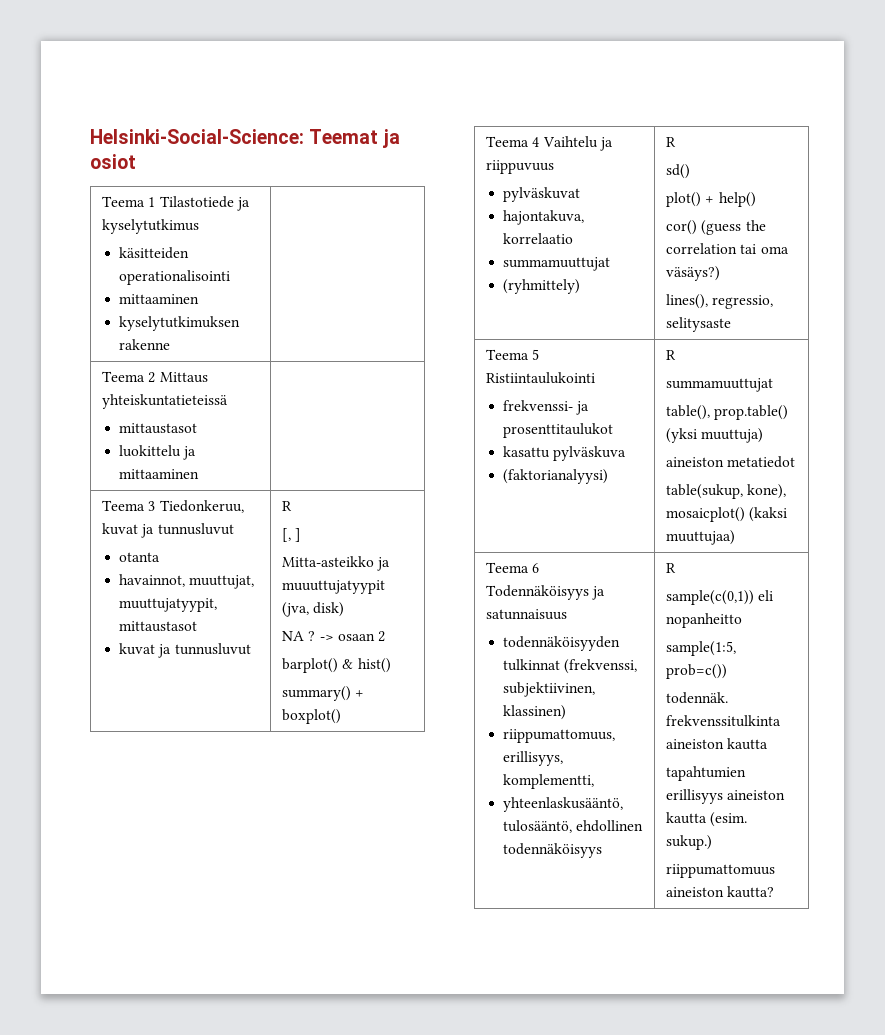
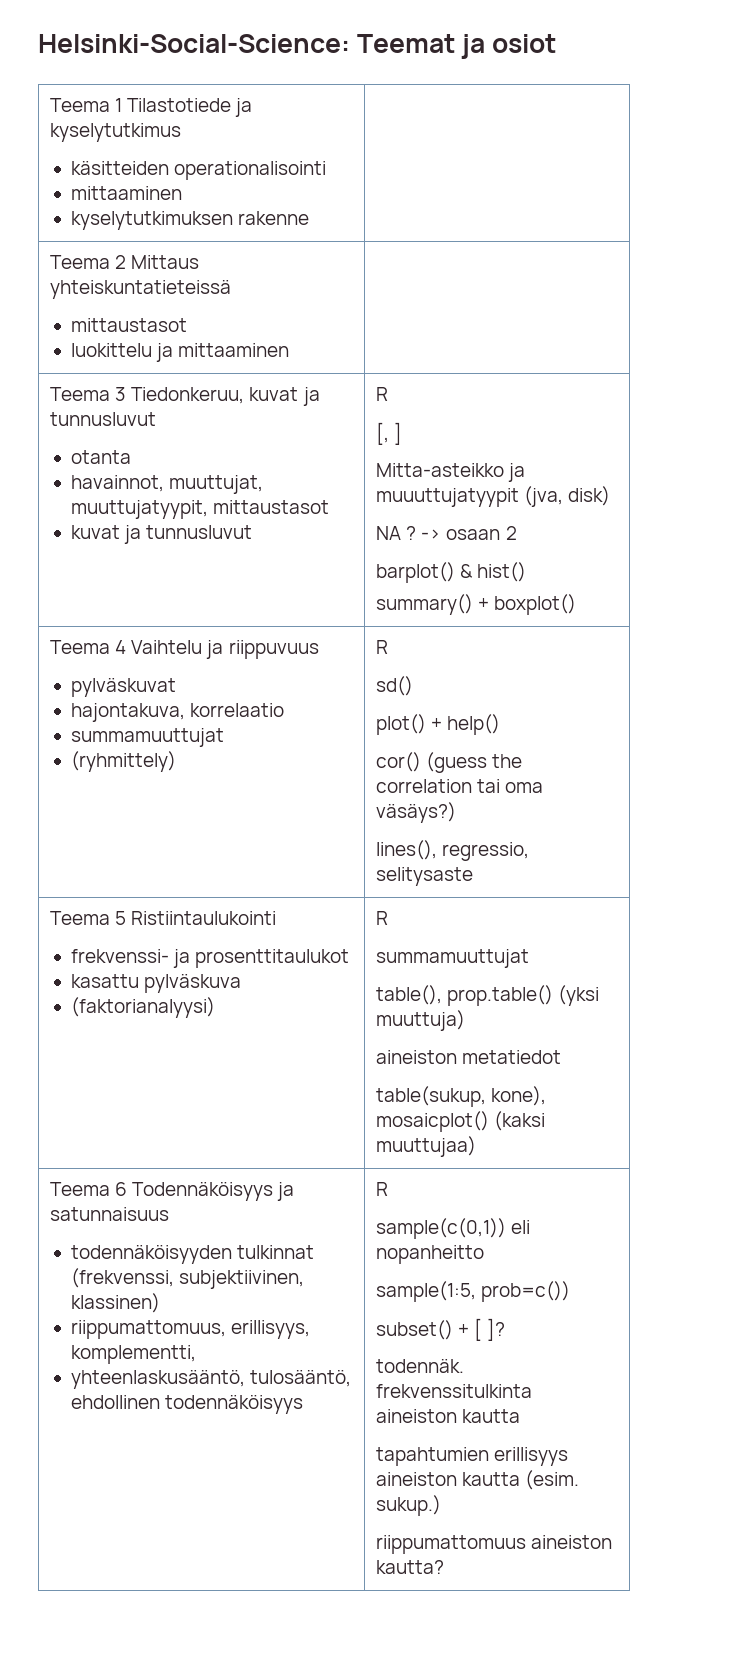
  Teema 6 Todennäköisyys ja satunnaisuus
  todennäköisyyden tulkinnat (frekvenssi, subjektiivinen, klassinen)
  riippumattomuus, erillisyys, komplementti,
  yhteenlaskusääntö, tulosääntö, ehdollinen todennäköisyys | R
  sample(c(0,1)) eli nopanheitto
  sample(1:5, prob=c())
+ subset() + [ ]?

